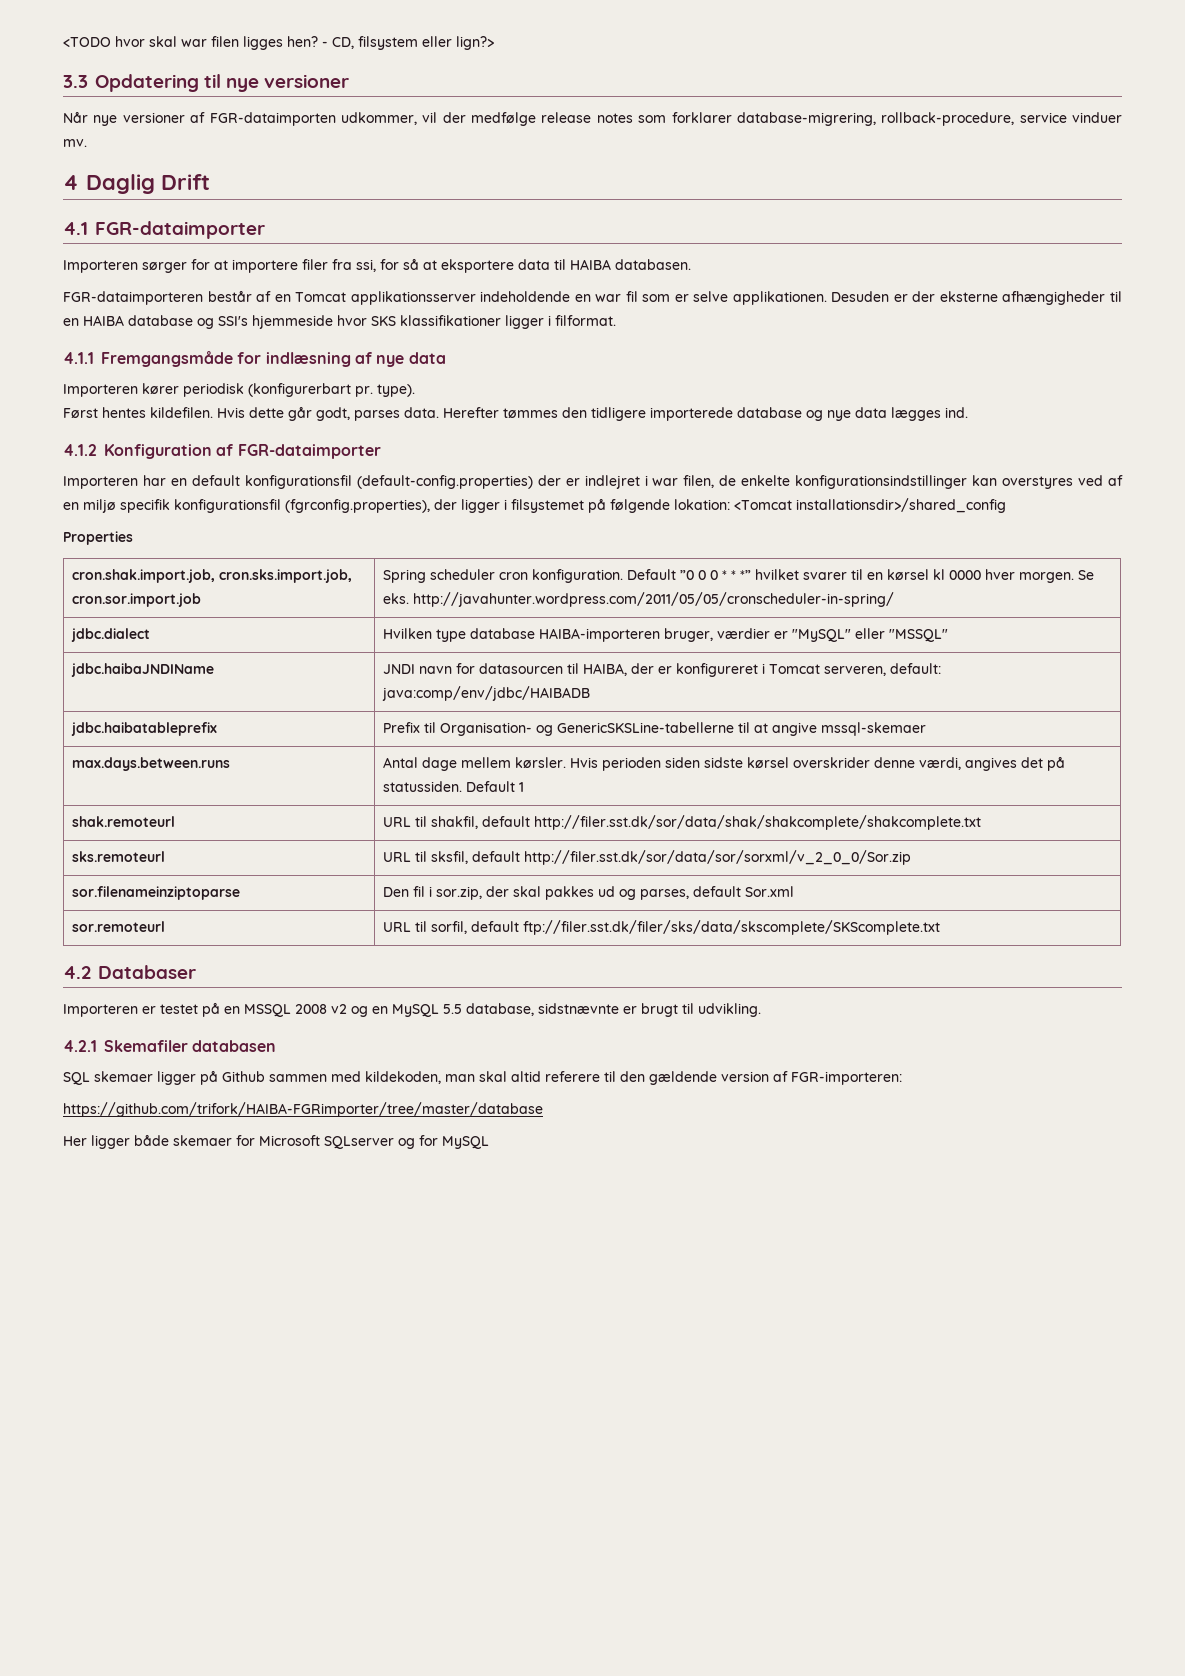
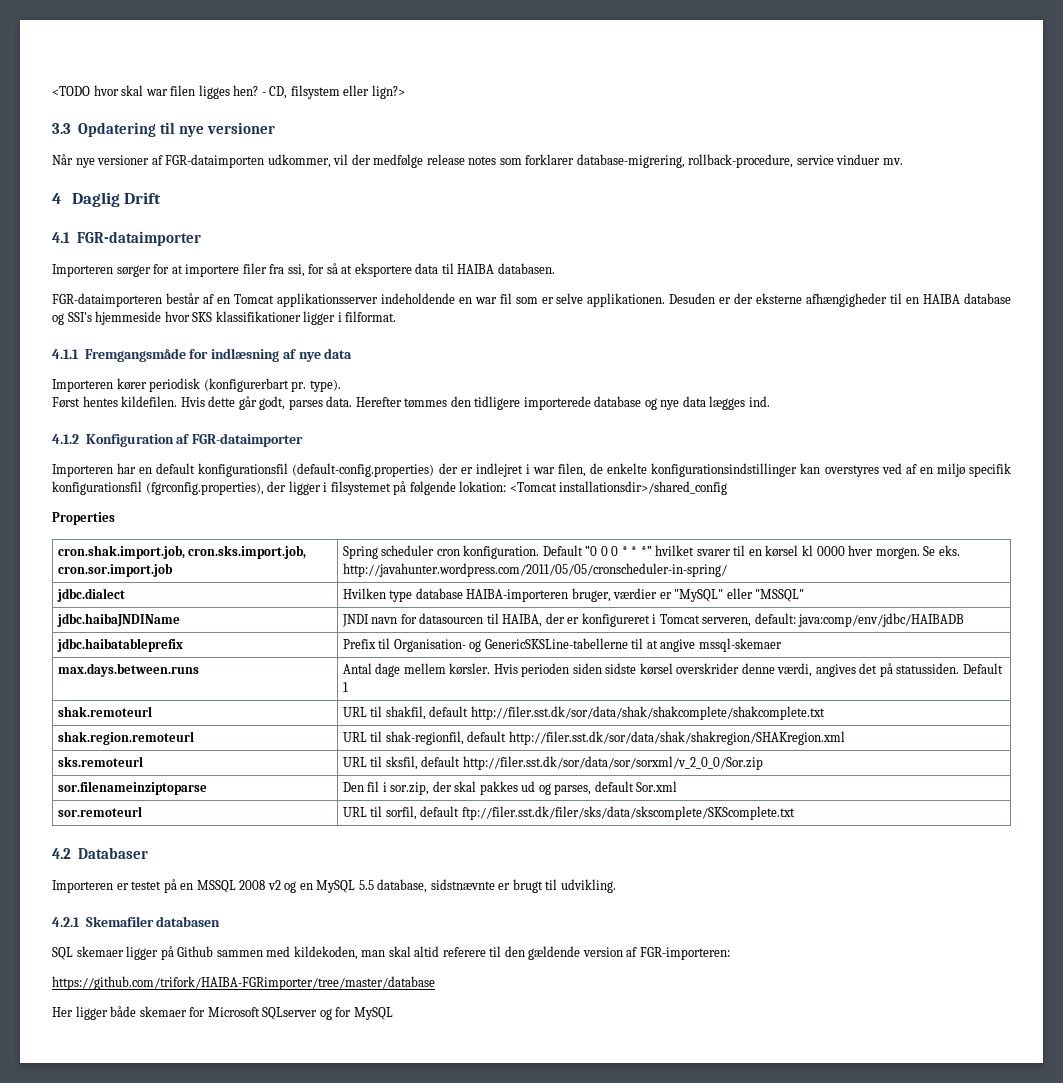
+ shak.region.remoteurl | URL til shak-regionfil, default http://filer.sst.dk/sor/data/shak/shakregion/SHAKregion.xml

